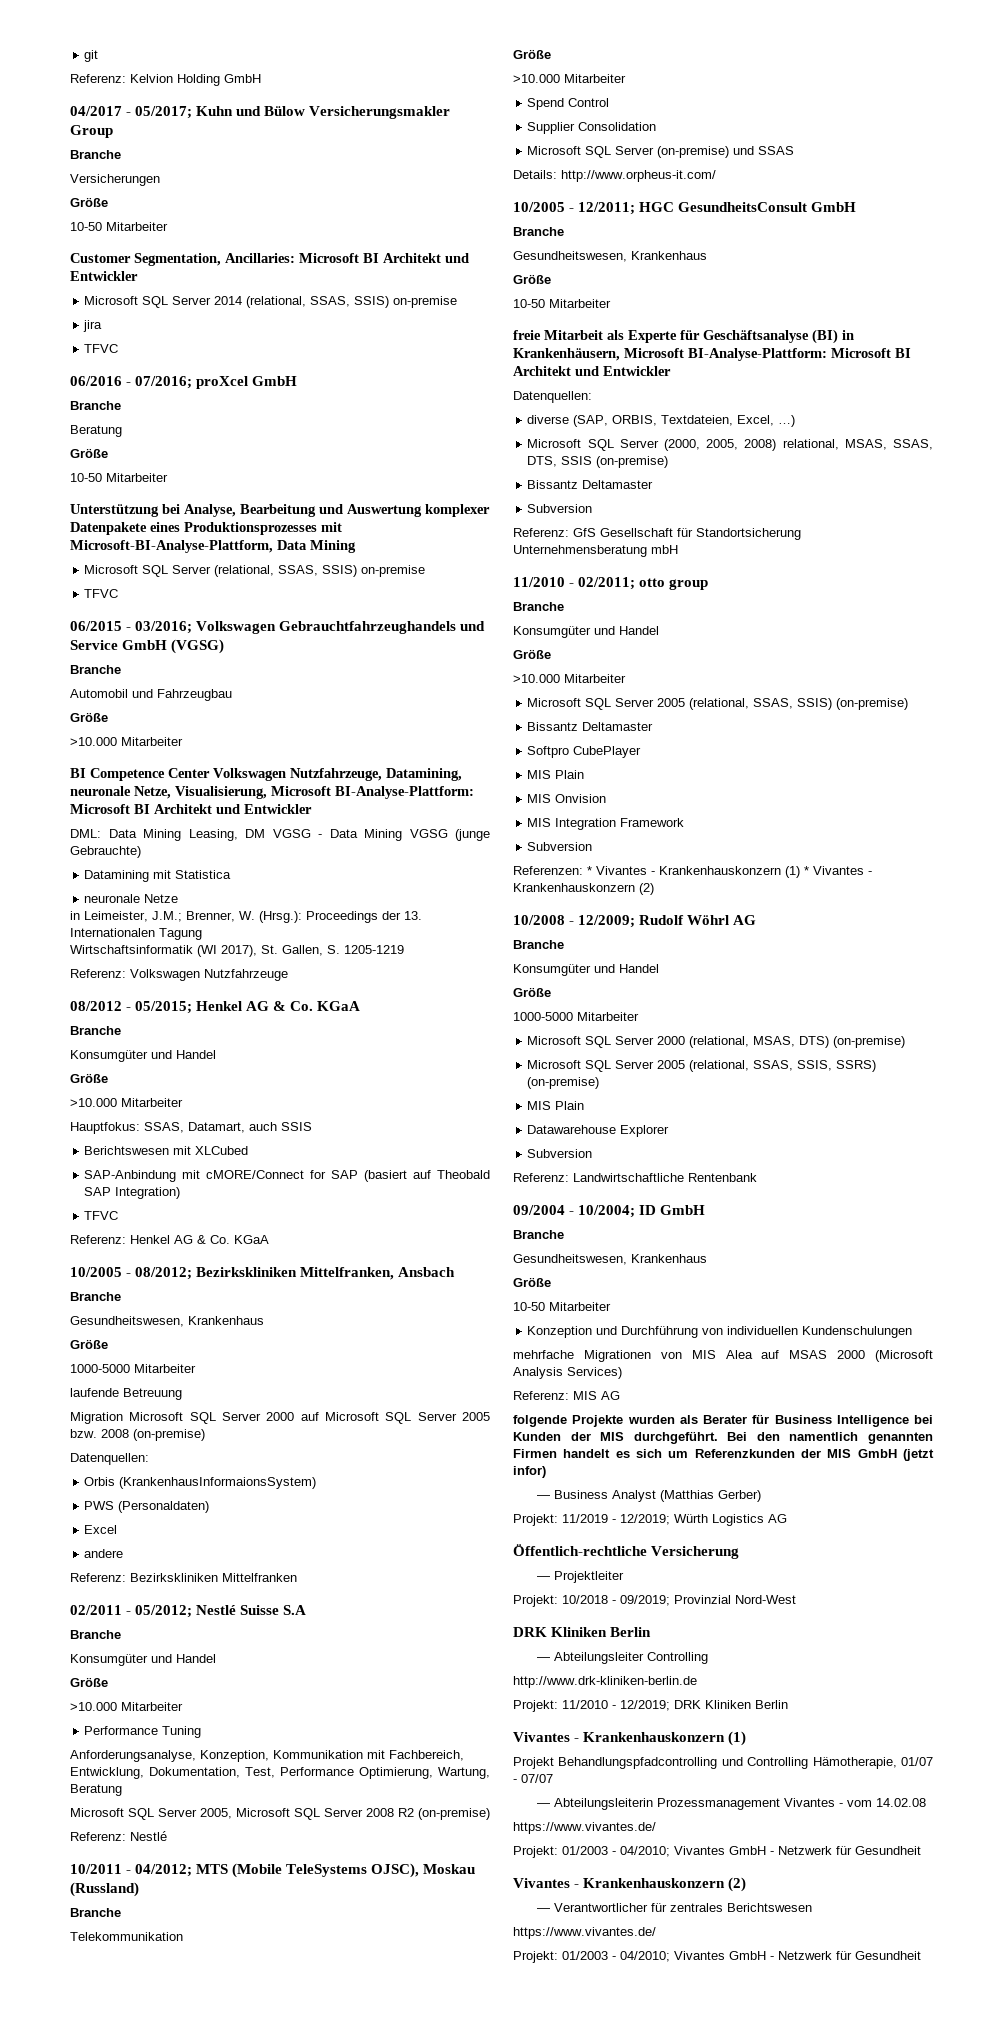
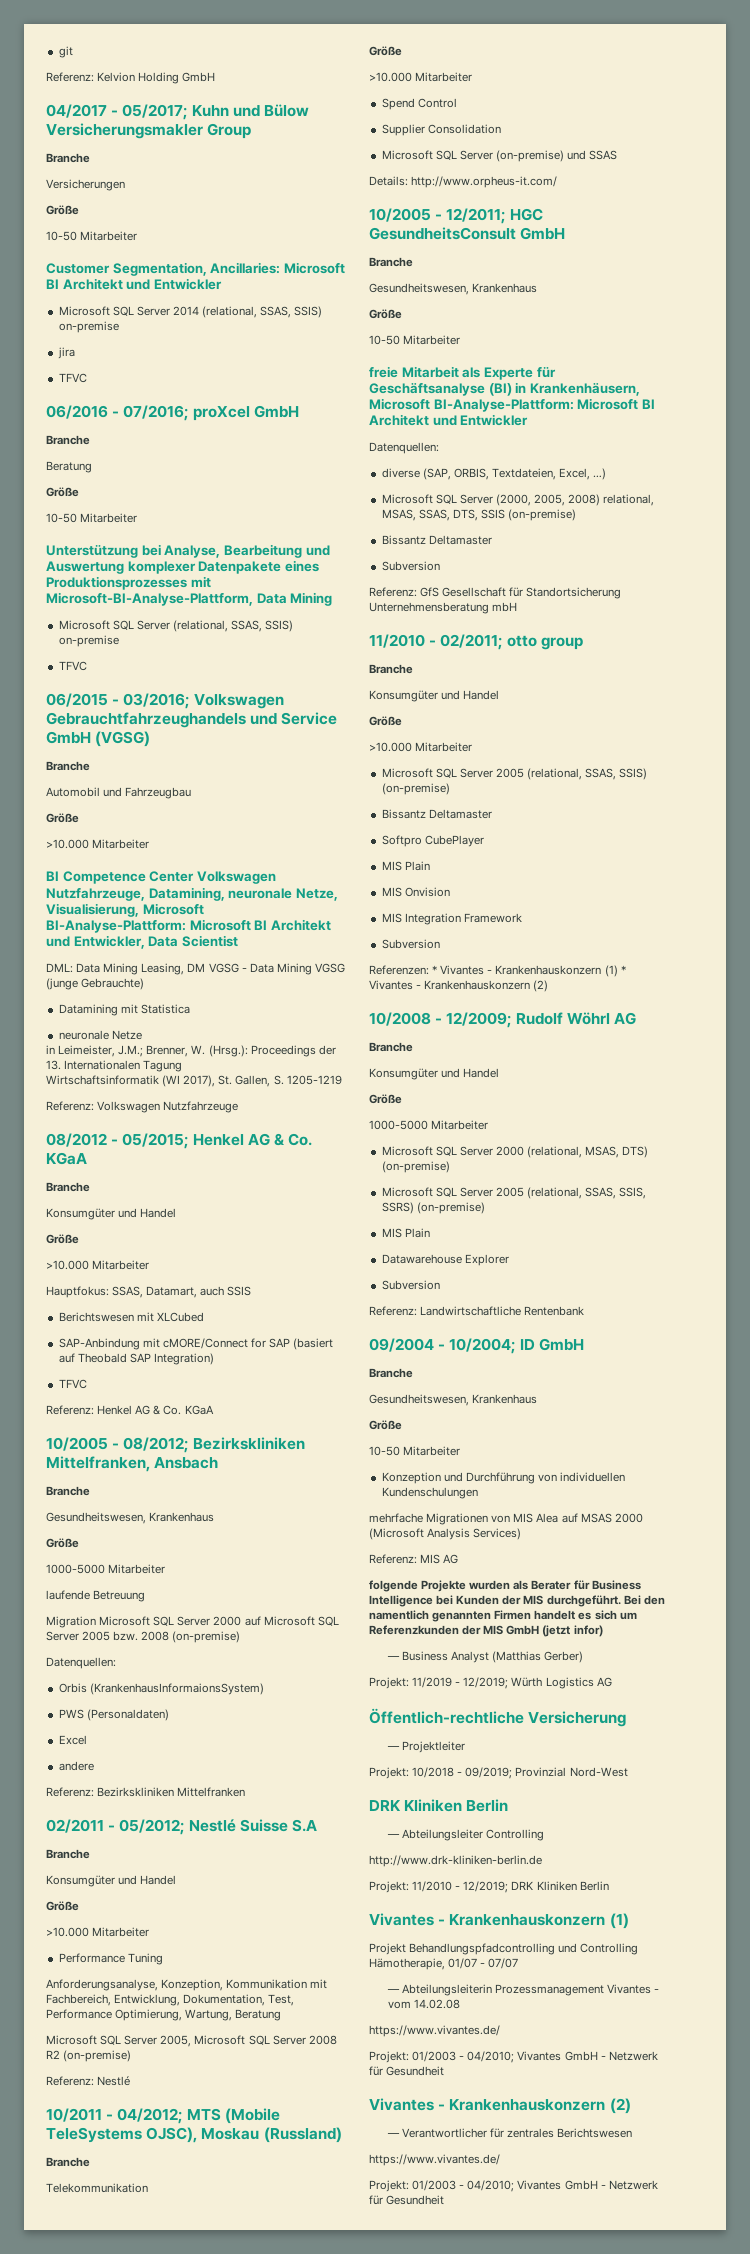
- BI Competence Center Volkswagen Nutzfahrzeuge, Datamining, neuronale Netze, Visualisierung, Microsoft BI-Analyse-Plattform: Microsoft BI Architekt und Entwickler
+ BI Competence Center Volkswagen Nutzfahrzeuge, Datamining, neuronale Netze, Visualisierung, Microsoft BI-Analyse-Plattform: Microsoft BI Architekt und Entwickler, Data Scientist

